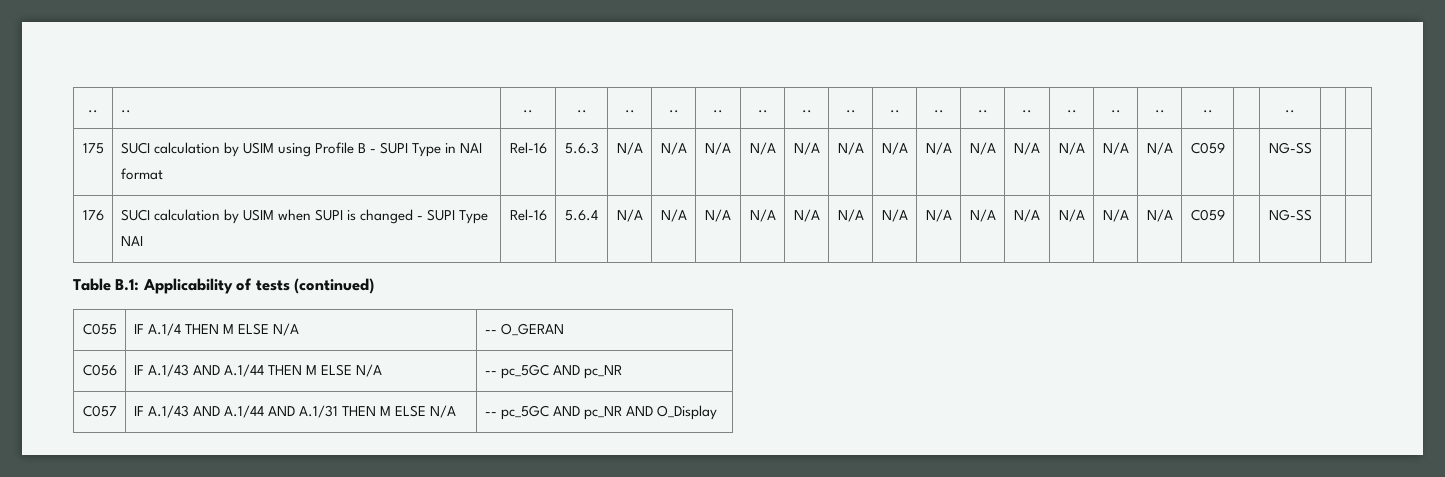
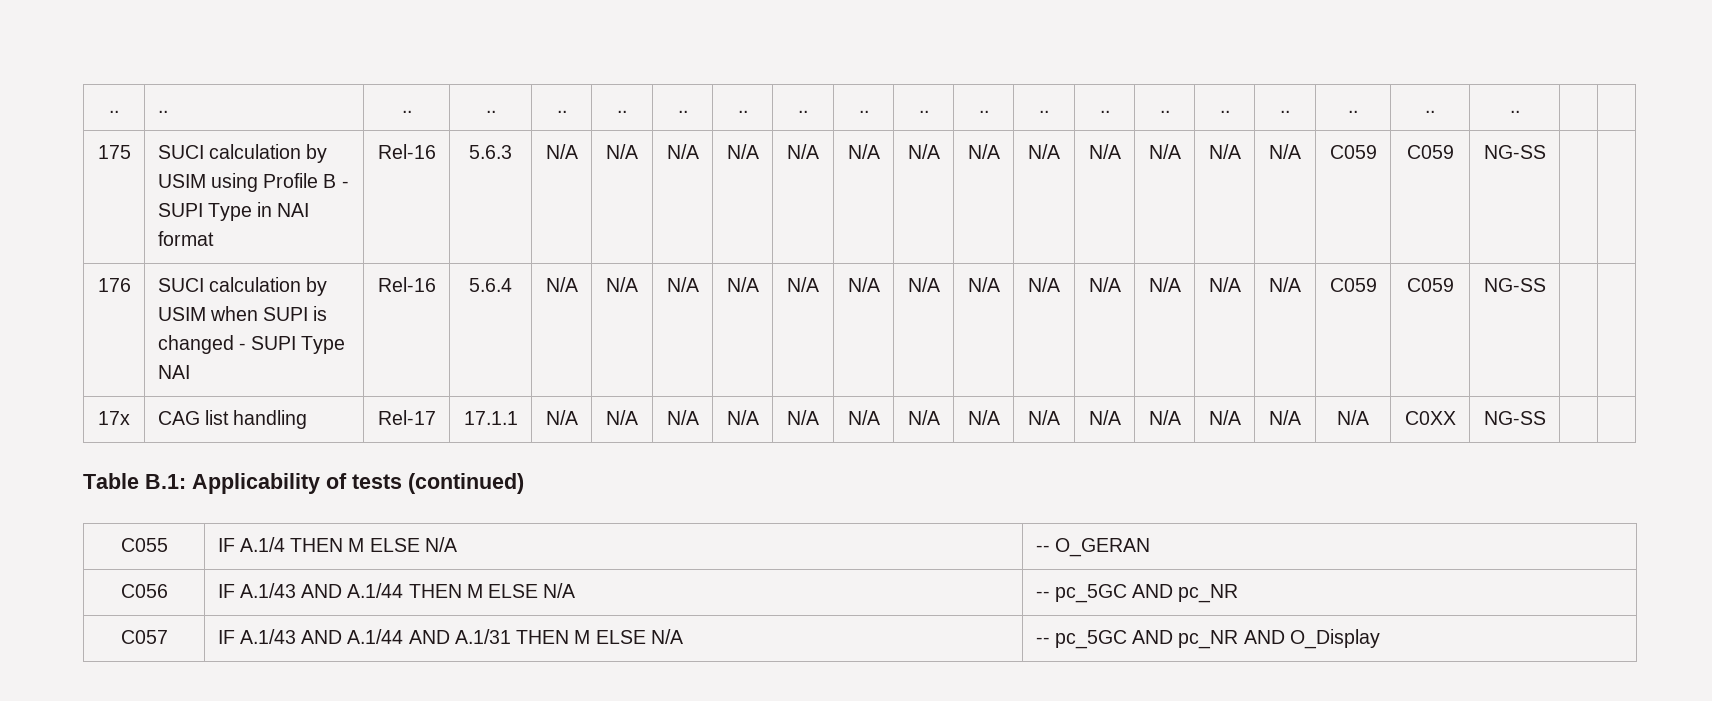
- .. | .. | .. | .. | .. | .. | .. | .. | .. | .. | .. | .. | .. | .. | .. | .. | .. | .. | | .. | |
+ .. | .. | .. | .. | .. | .. | .. | .. | .. | .. | .. | .. | .. | .. | .. | .. | .. | .. | .. | .. | |
- 175 | SUCI calculation by USIM using Profile B - SUPI Type in NAI format | Rel-16 | 5.6.3 | N/A | N/A | N/A | N/A | N/A | N/A | N/A | N/A | N/A | N/A | N/A | N/A | N/A | C059 | | NG-SS | |
+ 175 | SUCI calculation by USIM using Profile B - SUPI Type in NAI format | Rel-16 | 5.6.3 | N/A | N/A | N/A | N/A | N/A | N/A | N/A | N/A | N/A | N/A | N/A | N/A | N/A | C059 | C059 | NG-SS | |
- 176 | SUCI calculation by USIM when SUPI is changed - SUPI Type NAI | Rel-16 | 5.6.4 | N/A | N/A | N/A | N/A | N/A | N/A | N/A | N/A | N/A | N/A | N/A | N/A | N/A | C059 | | NG-SS | |
+ 176 | SUCI calculation by USIM when SUPI is changed - SUPI Type NAI | Rel-16 | 5.6.4 | N/A | N/A | N/A | N/A | N/A | N/A | N/A | N/A | N/A | N/A | N/A | N/A | N/A | C059 | C059 | NG-SS | |
+ 17x | CAG list handling | Rel-17 | 17.1.1 | N/A | N/A | N/A | N/A | N/A | N/A | N/A | N/A | N/A | N/A | N/A | N/A | N/A | N/A | C0XX | NG-SS | |

